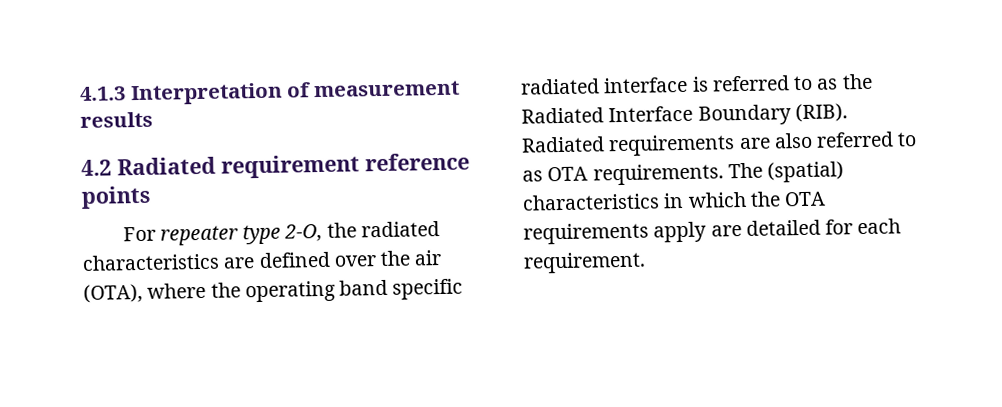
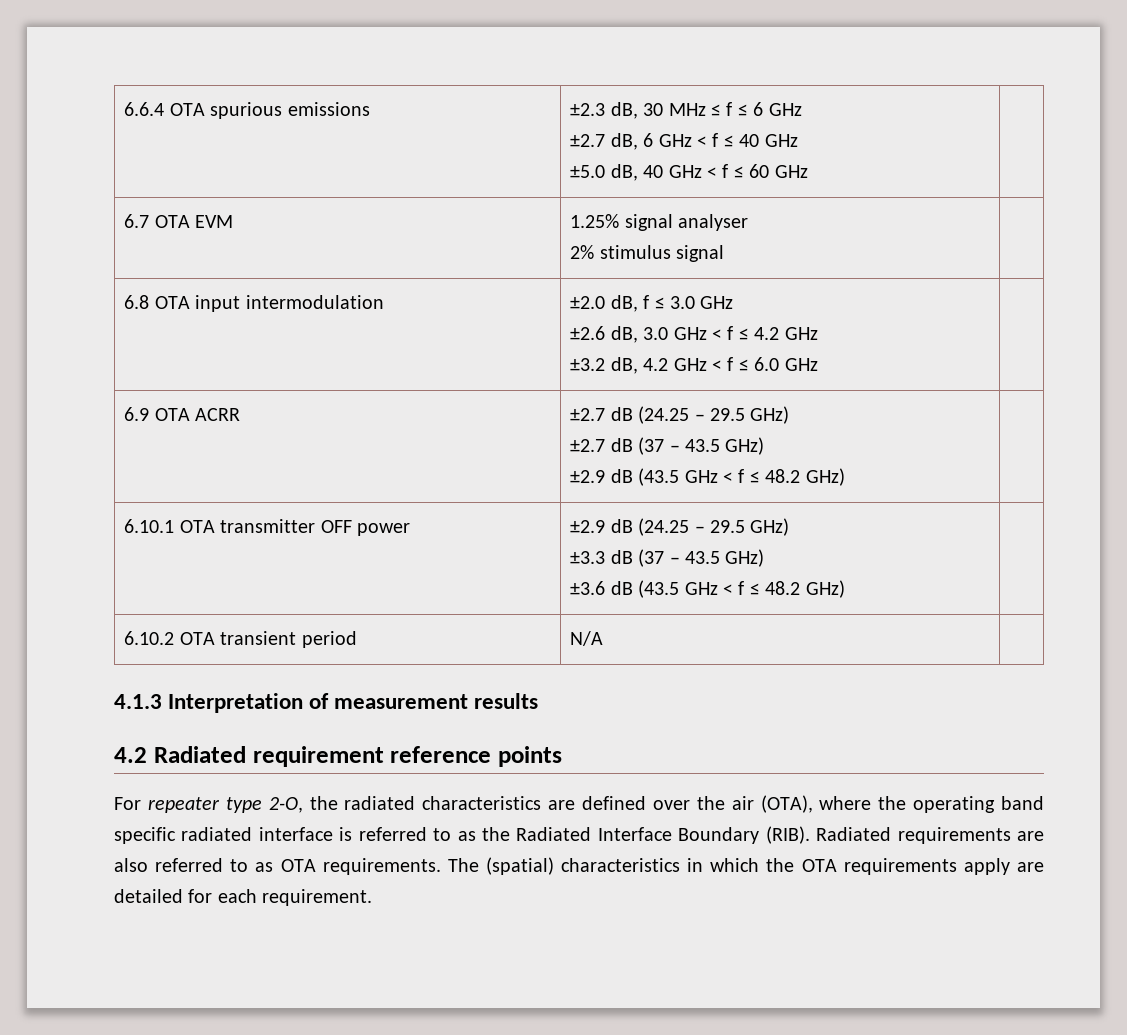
+ 6.6.4 OTA spurious emissions | ±2.3 dB, 30 MHz ≤ f ≤ 6 GHz
+ ±2.7 dB, 6 GHz < f ≤ 40 GHz
+ ±5.0 dB, 40 GHz < f ≤ 60 GHz |
+ 6.7 OTA EVM | 1.25% signal analyser
+ 2% stimulus signal |
+ 6.8 OTA input intermodulation | ±2.0 dB, f ≤ 3.0 GHz
+ ±2.6 dB, 3.0 GHz < f ≤ 4.2 GHz
+ ±3.2 dB, 4.2 GHz < f ≤ 6.0 GHz |
+ 6.9 OTA ACRR | ±2.7 dB (24.25 – 29.5 GHz)
+ ±2.7 dB (37 – 43.5 GHz)
+ ±2.9 dB (43.5 GHz < f ≤ 48.2 GHz) |
+ 6.10.1 OTA transmitter OFF power | ±2.9 dB (24.25 – 29.5 GHz)
+ ±3.3 dB (37 – 43.5 GHz)
+ ±3.6 dB (43.5 GHz < f ≤ 48.2 GHz) |
+ 6.10.2 OTA transient period | N/A |

